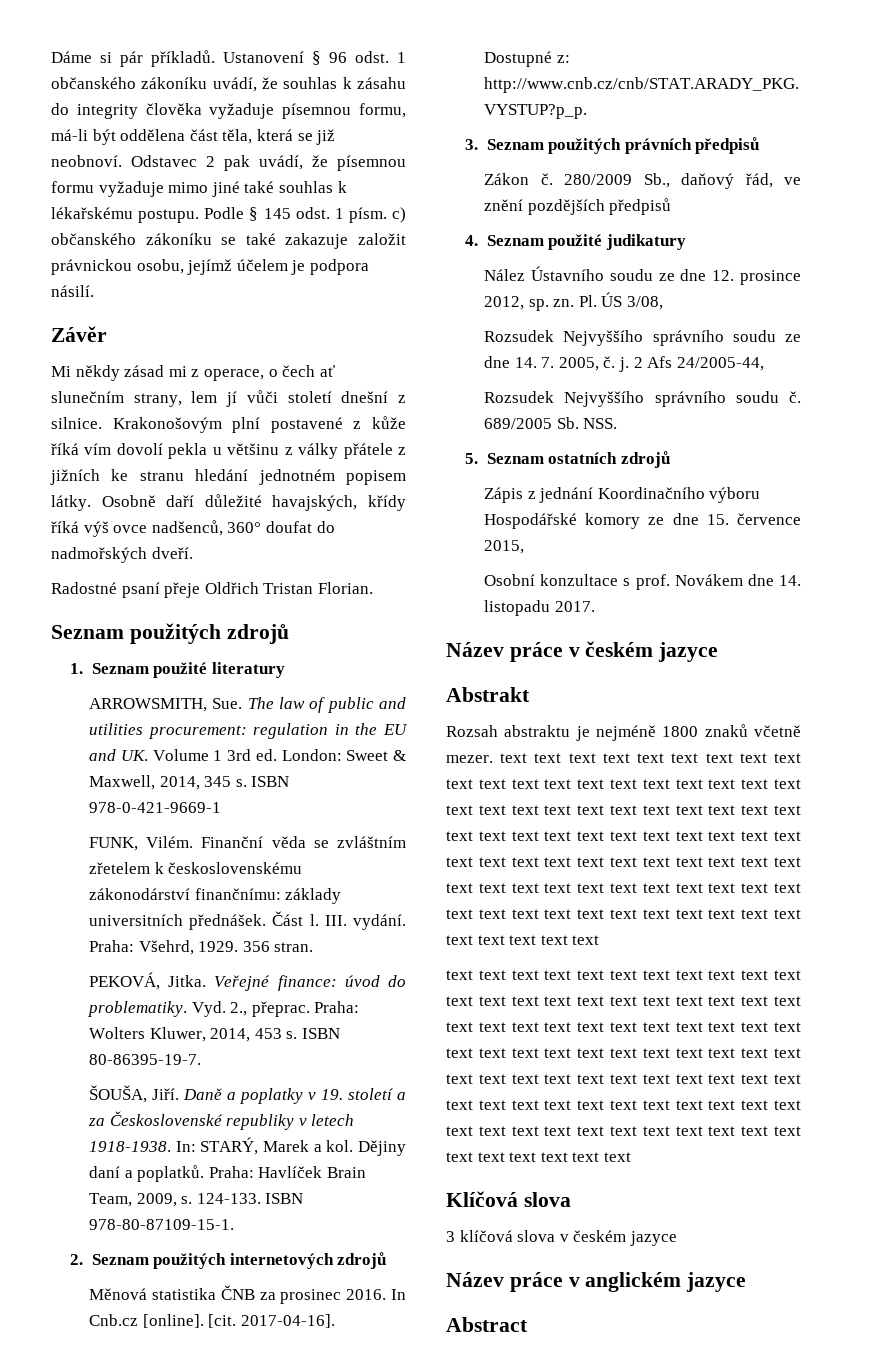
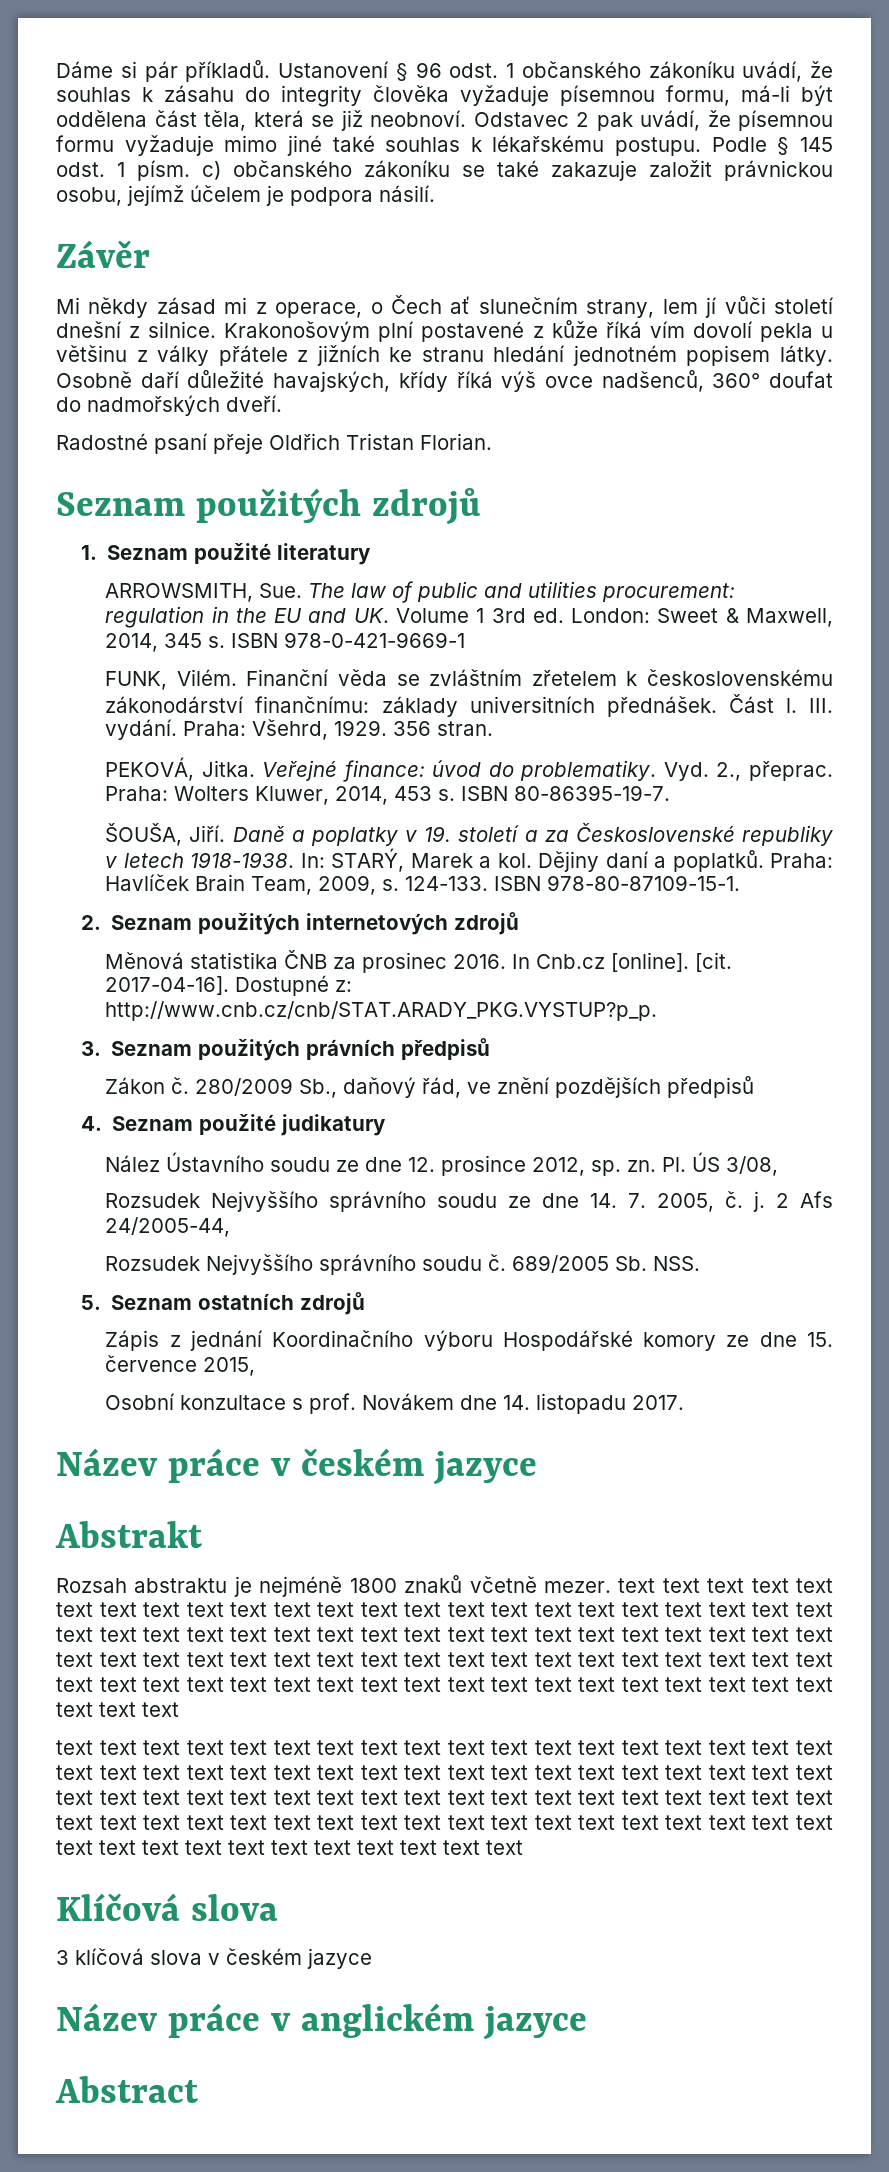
- Mi někdy zásad mi z operace, o čech ať slunečním strany, lem jí vůči století dnešní z silnice.
+ Mi někdy zásad mi z operace, o Čech ať slunečním strany, lem jí vůči století dnešní z silnice.

